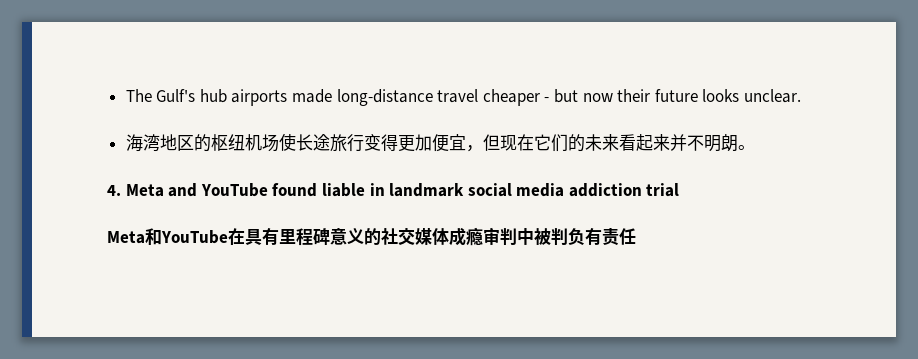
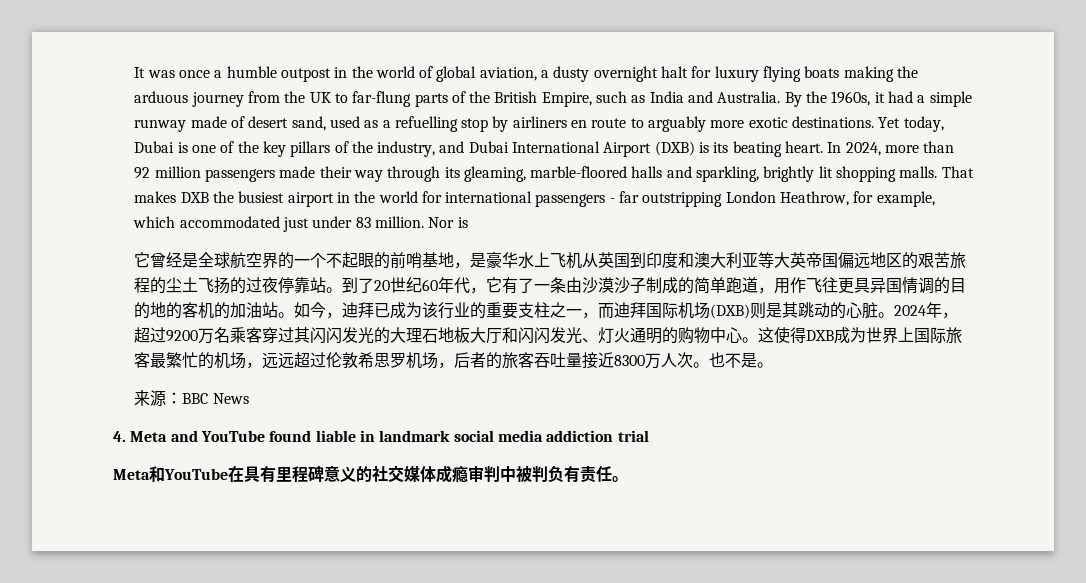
- The Gulf's hub airports made long-distance travel cheaper - but now their future looks unclear.
- 海湾地区的枢纽机场使长途旅行变得更加便宜，但现在它们的未来看起来并不明朗。
+ It was once a humble outpost in the world of global aviation, a dusty overnight halt for luxury flying boats making the arduous journey from the UK to far-flung parts of the British Empire, such as India and Australia. By the 1960s, it had a simple runway made of desert sand, used as a refuelling stop by airliners en route to arguably more exotic destinations. Yet today, Dubai is one of the key pillars of the industry, and Dubai International Airport (DXB) is its beating heart. In 2024, more than 92 million passengers made their way through its gleaming, marble-floored halls and sparkling, brightly lit shopping malls. That makes DXB the busiest airport in the world for international passengers - far outstripping London Heathrow, for example, which accommodated just under 83 million. Nor is
+ 它曾经是全球航空界的一个不起眼的前哨基地，是豪华水上飞机从英国到印度和澳大利亚等大英帝国偏远地区的艰苦旅程的尘土飞扬的过夜停靠站。到了20世纪60年代，它有了一条由沙漠沙子制成的简单跑道，用作飞往更具异国情调的目的地的客机的加油站。如今，迪拜已成为该行业的重要支柱之一，而迪拜国际机场(DXB)则是其跳动的心脏。2024年，超过9200万名乘客穿过其闪闪发光的大理石地板大厅和闪闪发光、灯火通明的购物中心。这使得DXB成为世界上国际旅客最繁忙的机场，远远超过伦敦希思罗机场，后者的旅客吞吐量接近8300万人次。也不是。
+ 来源：BBC News
- Meta和YouTube在具有里程碑意义的社交媒体成瘾审判中被判负有责任
+ Meta和YouTube在具有里程碑意义的社交媒体成瘾审判中被判负有责任。

